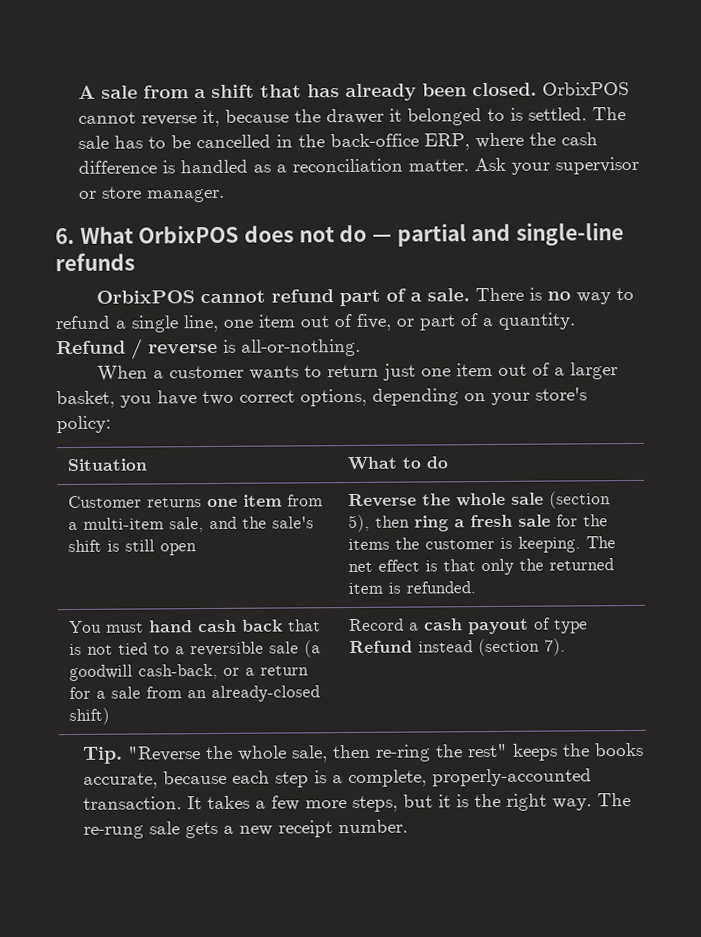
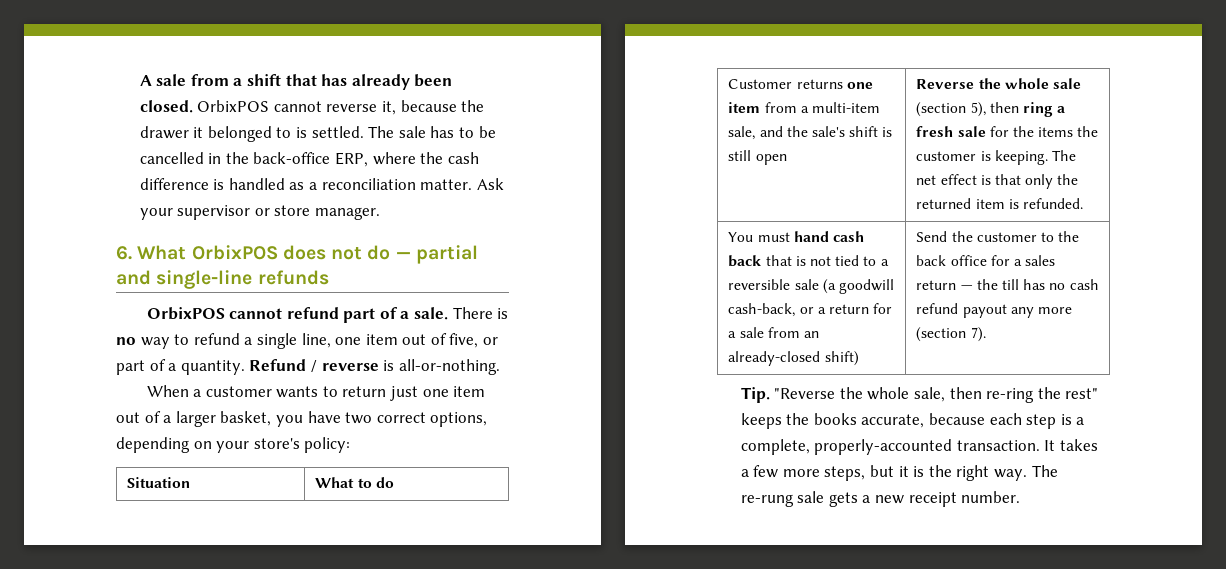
- Record a cash payout of type Refund instead (section 7).
+ Send the customer to the back office for a sales return — the till has no cash refund payout any more (section 7).

